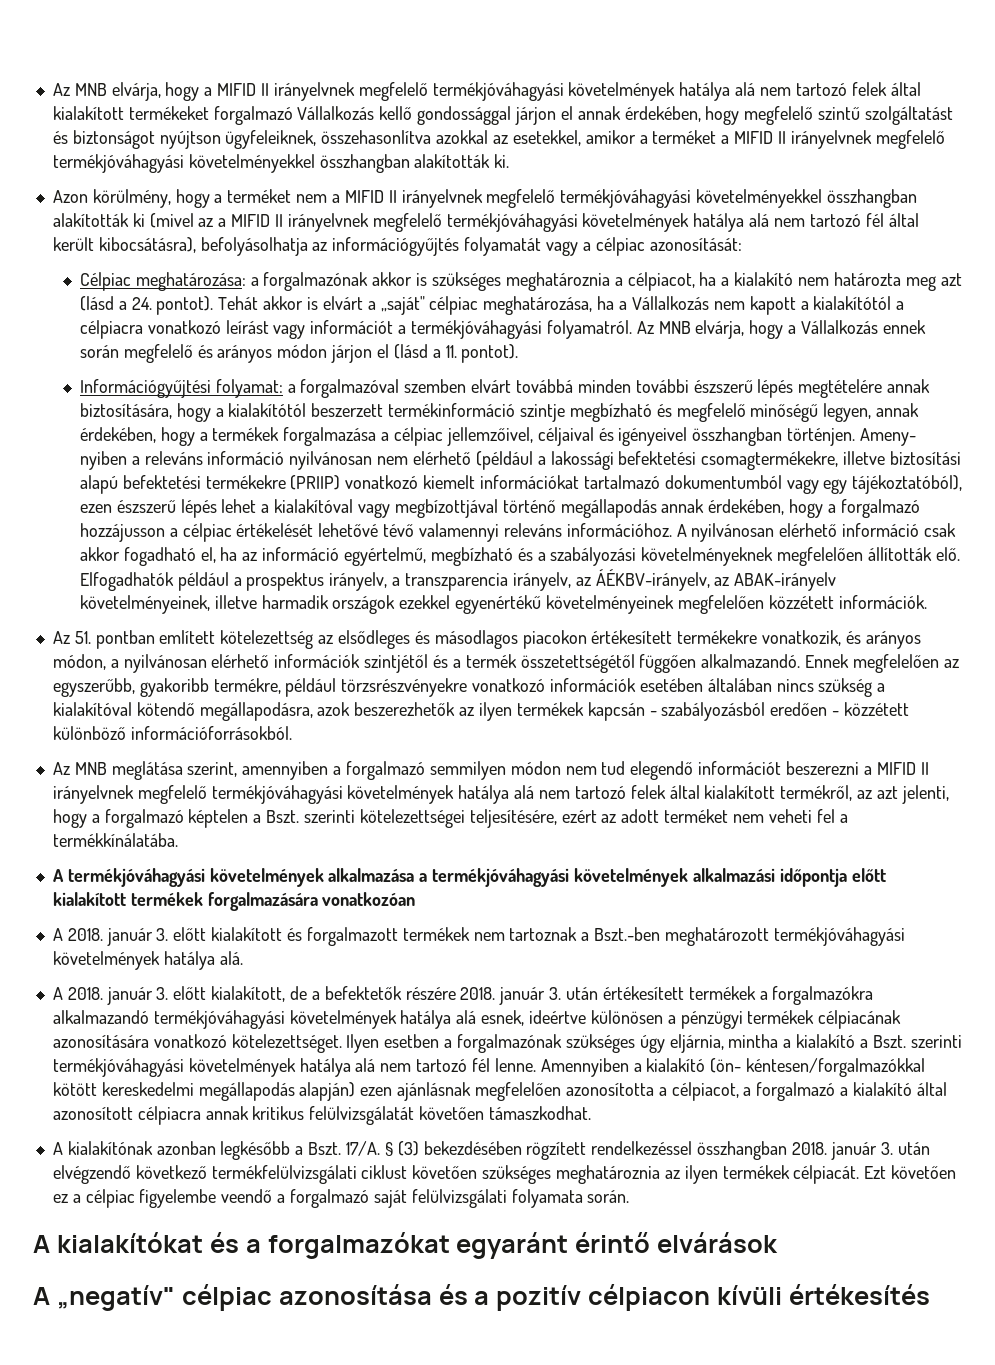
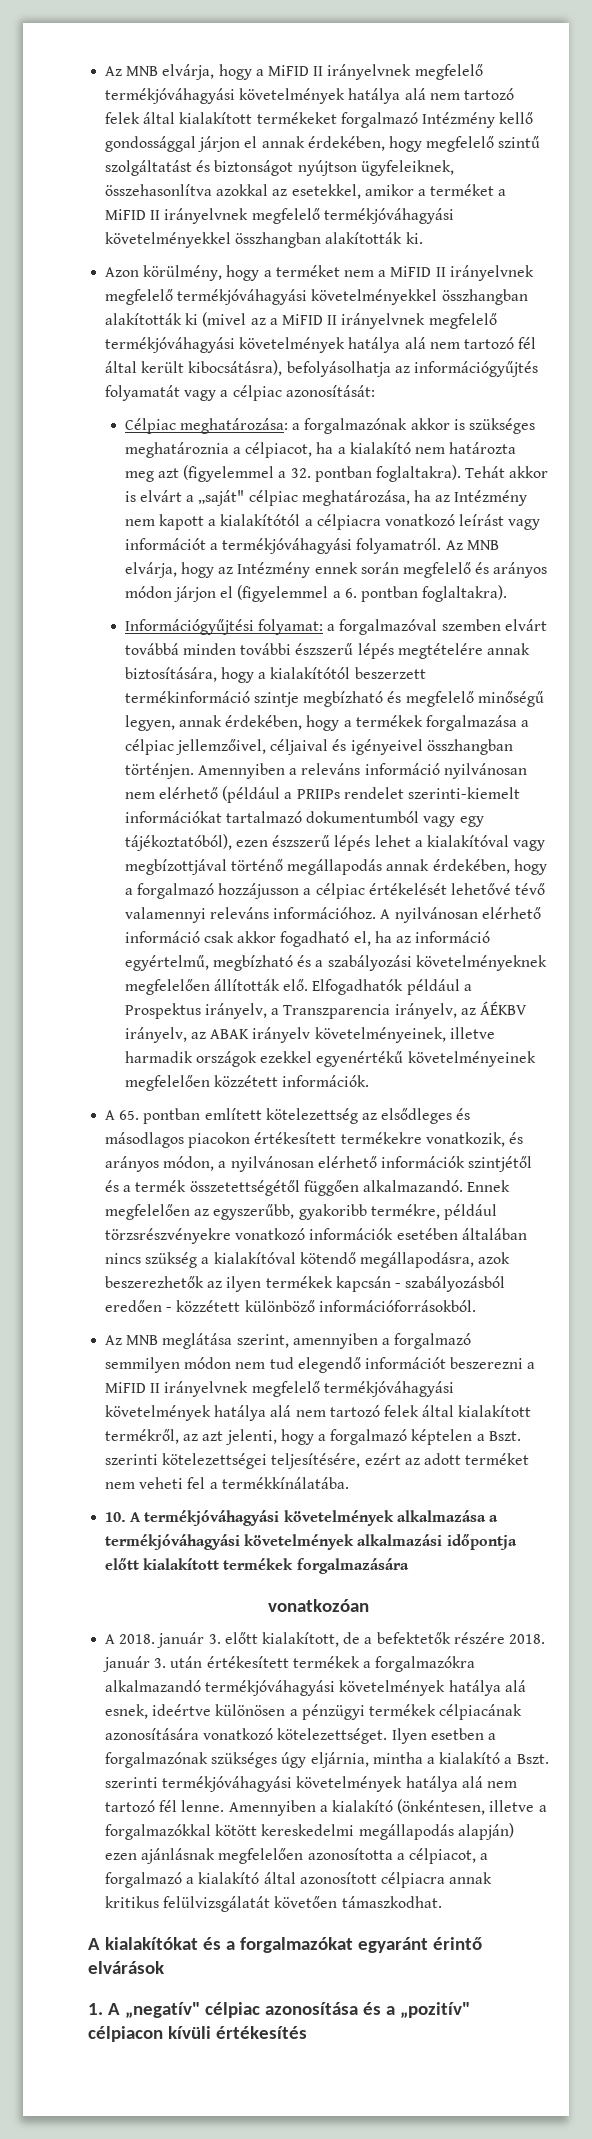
- Az MNB elvárja, hogy a MIFID II irányelvnek megfelelő termékjóváhagyási követelmények hatálya alá nem tartozó felek által kialakított termékeket forgalmazó Vállalkozás kellő gondossággal járjon el annak érdekében, hogy megfelelő szintű szolgáltatást és biztonságot nyújtson ügyfeleiknek, összehasonlítva azokkal az esetekkel, amikor a terméket a MIFID II irányelvnek megfelelő termékjóváhagyási követelményekkel összhangban alakították ki.
+ Az MNB elvárja, hogy a MiFID II irányelvnek megfelelő termékjóváhagyási követelmények hatálya alá nem tartozó felek által kialakított termékeket forgalmazó Intézmény kellő gondossággal járjon el annak érdekében, hogy megfelelő szintű szolgáltatást és biztonságot nyújtson ügyfeleiknek, összehasonlítva azokkal az esetekkel, amikor a terméket a MiFID II irányelvnek megfelelő termékjóváhagyási követelményekkel összhangban alakították ki.
- Azon körülmény, hogy a terméket nem a MIFID II irányelvnek megfelelő termékjóváhagyási követelményekkel összhangban alakították ki (mivel az a MIFID II irányelvnek megfelelő termékjóváhagyási követelmények hatálya alá nem tartozó fél által került kibocsátásra), befolyásolhatja az információgyűjtés folyamatát vagy a célpiac azonosítását:
+ Azon körülmény, hogy a terméket nem a MiFID II irányelvnek megfelelő termékjóváhagyási követelményekkel összhangban alakították ki (mivel az a MiFID II irányelvnek megfelelő termékjóváhagyási követelmények hatálya alá nem tartozó fél által került kibocsátásra), befolyásolhatja az információgyűjtés folyamatát vagy a célpiac azonosítását:
- Célpiac meghatározása: a forgalmazónak akkor is szükséges meghatároznia a célpiacot, ha a kialakító nem határozta meg azt (lásd a 24. pontot).
+ Célpiac meghatározása: a forgalmazónak akkor is szükséges meghatároznia a célpiacot, ha a kialakító nem határozta meg azt (figyelemmel a 32. pontban foglaltakra).
- Tehát akkor is elvárt a „saját" célpiac meghatározása, ha a Vállalkozás nem kapott a kialakítótól a célpiacra vonatkozó leírást vagy információt a termékjóváhagyási folyamatról.
+ Tehát akkor is elvárt a „saját" célpiac meghatározása, ha az Intézmény nem kapott a kialakítótól a célpiacra vonatkozó leírást vagy információt a termékjóváhagyási folyamatról.
- Az MNB elvárja, hogy a Vállalkozás ennek során megfelelő és arányos módon járjon el (lásd a 11. pontot).
+ Az MNB elvárja, hogy az Intézmény ennek során megfelelő és arányos módon járjon el (figyelemmel a 6. pontban foglaltakra).
- Ameny- nyiben a releváns információ nyilvánosan nem elérhető (például a lakossági befektetési csomagtermékekre, illetve biztosítási alapú befektetési termékekre (PRIIP) vonatkozó kiemelt információkat tartalmazó dokumentumból vagy egy tájékoztatóból), ezen észszerű lépés lehet a kialakítóval vagy megbízottjával történő megállapodás annak érdekében, hogy a forgalmazó hozzájusson a célpiac értékelését lehetővé tévő valamennyi releváns információhoz.
+ Amennyiben a releváns információ nyilvánosan nem elérhető (például a PRIIPs rendelet szerinti-kiemelt információkat tartalmazó dokumentumból vagy egy tájékoztatóból), ezen észszerű lépés lehet a kialakítóval vagy megbízottjával történő megállapodás annak érdekében, hogy a forgalmazó hozzájusson a célpiac értékelését lehetővé tévő valamennyi releváns információhoz.
- Elfogadhatók például a prospektus irányelv, a transzparencia irányelv, az ÁÉKBV-irányelv, az ABAK-irányelv követelményeinek, illetve harmadik országok ezekkel egyenértékű követelményeinek megfelelően közzétett információk.
+ Elfogadhatók például a Prospektus irányelv, a Transzparencia irányelv, az ÁÉKBV irányelv, az ABAK irányelv követelményeinek, illetve harmadik országok ezekkel egyenértékű követelményeinek megfelelően közzétett információk.
- Az 51. pontban említett kötelezettség az elsődleges és másodlagos piacokon értékesített termékekre vonatkozik, és arányos módon, a nyilvánosan elérhető információk szintjétől és a termék összetettségétől függően alkalmazandó.
+ A 65. pontban említett kötelezettség az elsődleges és másodlagos piacokon értékesített termékekre vonatkozik, és arányos módon, a nyilvánosan elérhető információk szintjétől és a termék összetettségétől függően alkalmazandó.
- Az MNB meglátása szerint, amennyiben a forgalmazó semmilyen módon nem tud elegendő információt beszerezni a MIFID II irányelvnek megfelelő termékjóváhagyási követelmények hatálya alá nem tartozó felek által kialakított termékről, az azt jelenti, hogy a forgalmazó képtelen a Bszt. szerinti kötelezettségei teljesítésére, ezért az adott terméket nem veheti fel a termékkínálatába.
+ Az MNB meglátása szerint, amennyiben a forgalmazó semmilyen módon nem tud elegendő információt beszerezni a MiFID II irányelvnek megfelelő termékjóváhagyási követelmények hatálya alá nem tartozó felek által kialakított termékről, az azt jelenti, hogy a forgalmazó képtelen a Bszt. szerinti kötelezettségei teljesítésére, ezért az adott terméket nem veheti fel a termékkínálatába.
- A termékjóváhagyási követelmények alkalmazása a termékjóváhagyási követelmények alkalmazási időpontja előtt kialakított termékek forgalmazására vonatkozóan
+ 10. A termékjóváhagyási követelmények alkalmazása a termékjóváhagyási követelmények alkalmazási időpontja előtt kialakított termékek forgalmazására
+ vonatkozóan
- A 2018. január 3. előtt kialakított és forgalmazott termékek nem tartoznak a Bszt.-ben meghatározott termékjóváhagyási követelmények hatálya alá.
- Amennyiben a kialakító (ön- kéntesen/forgalmazókkal kötött kereskedelmi megállapodás alapján) ezen ajánlásnak megfelelően azonosította a célpiacot, a forgalmazó a kialakító által azonosított célpiacra annak kritikus felülvizsgálatát követően támaszkodhat.
+ Amennyiben a kialakító (önkéntesen, illetve a forgalmazókkal kötött kereskedelmi megállapodás alapján) ezen ajánlásnak megfelelően azonosította a célpiacot, a forgalmazó a kialakító által azonosított célpiacra annak kritikus felülvizsgálatát követően támaszkodhat.
- A kialakítónak azonban legkésőbb a Bszt. 17/A. § (3) bekezdésében rögzített rendelkezéssel összhangban 2018. január 3. után elvégzendő következő termékfelülvizsgálati ciklust követően szükséges meghatároznia az ilyen termékek célpiacát. Ezt követően ez a célpiac figyelembe veendő a forgalmazó saját felülvizsgálati folyamata során.
- A „negatív" célpiac azonosítása és a pozitív célpiacon kívüli értékesítés
+ 1. A „negatív" célpiac azonosítása és a „pozitív" célpiacon kívüli értékesítés

